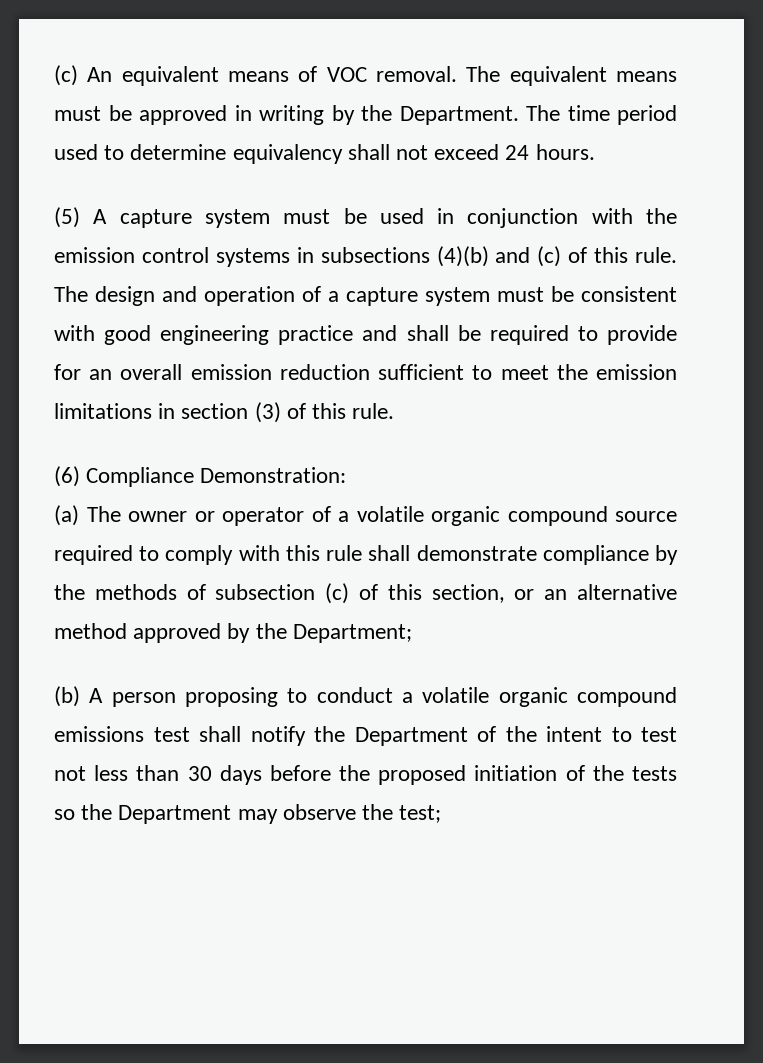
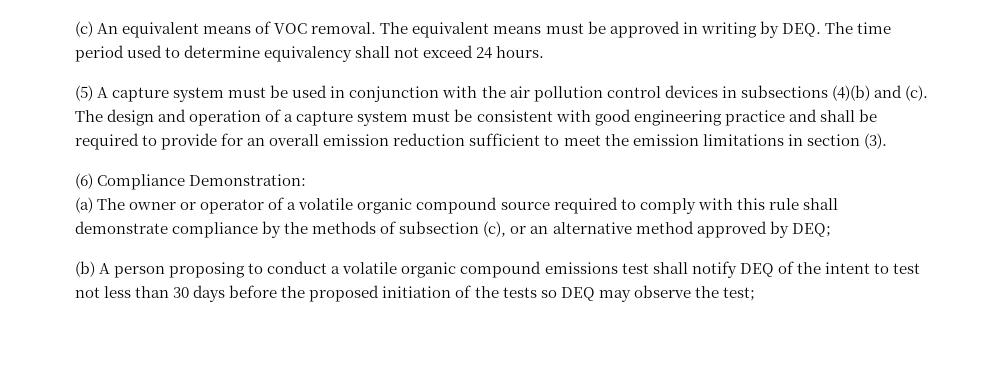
- The equivalent means must be approved in writing by the Department. The time period used to determine equivalency shall not exceed 24 hours.
+ The equivalent means must be approved in writing by DEQ. The time period used to determine equivalency shall not exceed 24 hours.
- (5) A capture system must be used in conjunction with the emission control systems in subsections (4)(b) and (c) of this rule.
+ (5) A capture system must be used in conjunction with the air pollution control devices in subsections (4)(b) and (c).
- The design and operation of a capture system must be consistent with good engineering practice and shall be required to provide for an overall emission reduction sufficient to meet the emission limitations in section (3) of this rule.
+ The design and operation of a capture system must be consistent with good engineering practice and shall be required to provide for an overall emission reduction sufficient to meet the emission limitations in section (3).
- (a) The owner or operator of a volatile organic compound source required to comply with this rule shall demonstrate compliance by the methods of subsection (c) of this section, or an alternative method approved by the Department;
+ (a) The owner or operator of a volatile organic compound source required to comply with this rule shall demonstrate compliance by the methods of subsection (c), or an alternative method approved by DEQ;
- (b) A person proposing to conduct a volatile organic compound emissions test shall notify the Department of the intent to test not less than 30 days before the proposed initiation of the tests so the Department may observe the test;
+ (b) A person proposing to conduct a volatile organic compound emissions test shall notify DEQ of the intent to test not less than 30 days before the proposed initiation of the tests so DEQ may observe the test;

